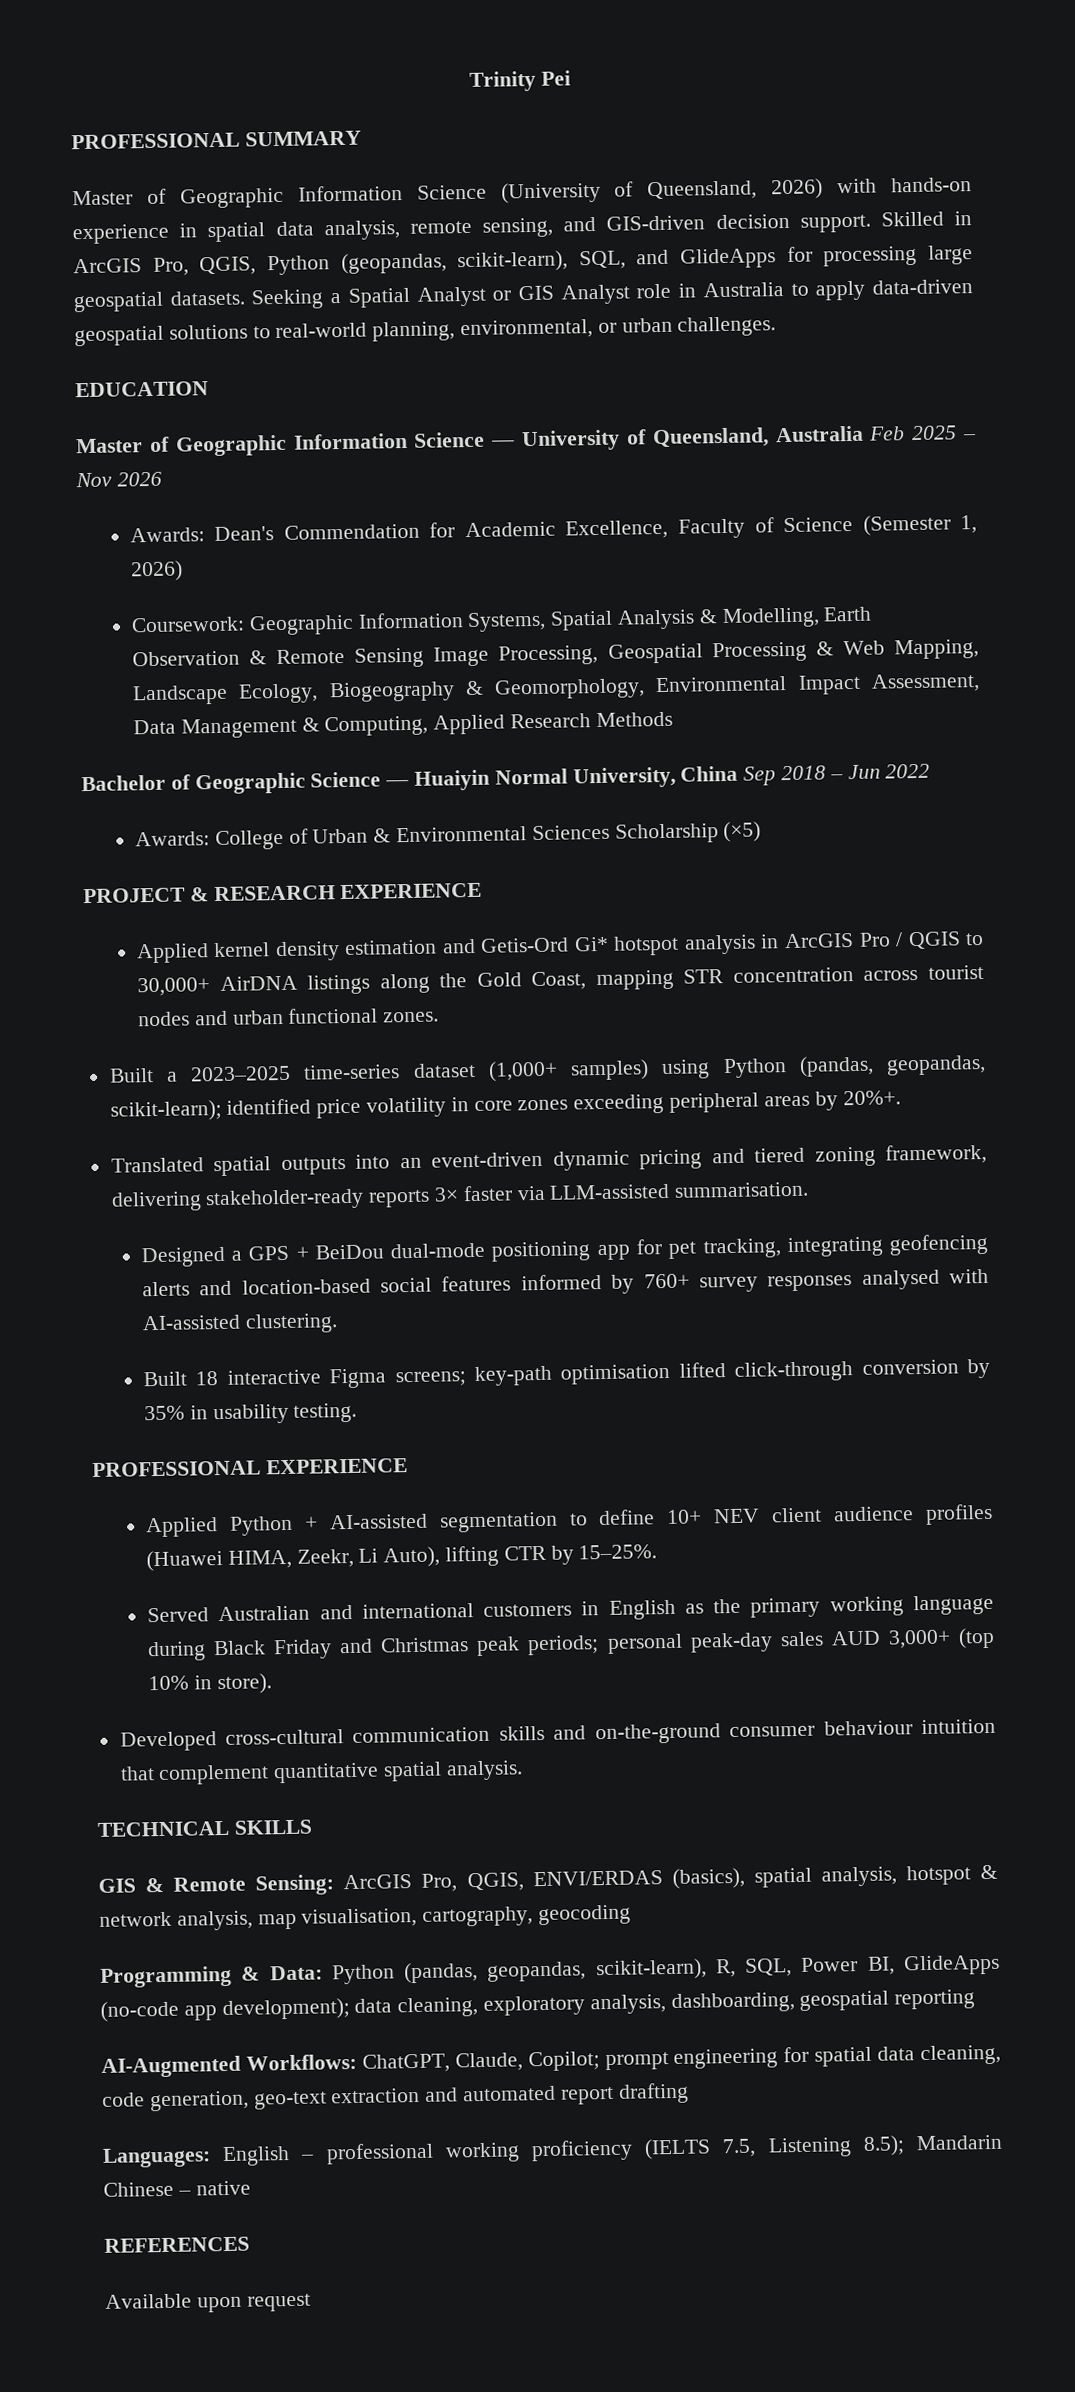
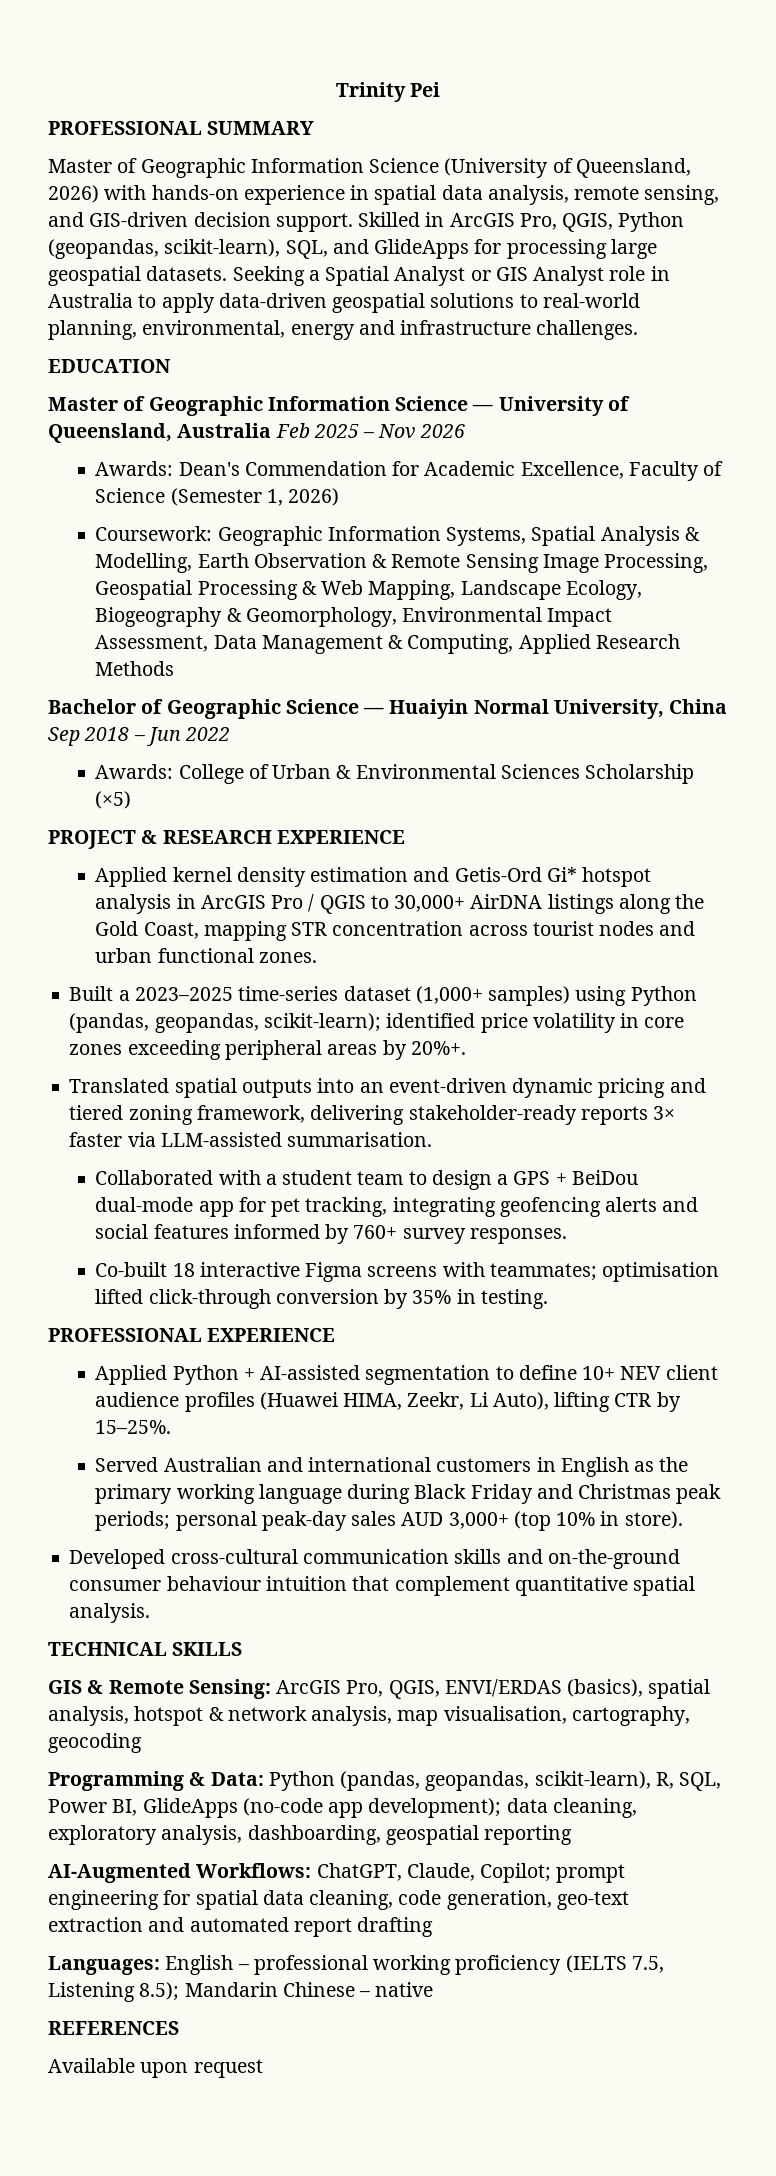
- Seeking a Spatial Analyst or GIS Analyst role in Australia to apply data-driven geospatial solutions to real-world planning, environmental, or urban challenges.
+ Seeking a Spatial Analyst or GIS Analyst role in Australia to apply data-driven geospatial solutions to real-world planning, environmental, energy and infrastructure challenges.
- Designed a GPS + BeiDou dual-mode positioning app for pet tracking, integrating geofencing alerts and location-based social features informed by 760+ survey responses analysed with AI-assisted clustering.
- Built 18 interactive Figma screens; key-path optimisation lifted click-through conversion by 35% in usability testing.
+ Collaborated with a student team to design a GPS + BeiDou dual-mode app for pet tracking, integrating geofencing alerts and social features informed by 760+ survey responses.
+ Co-built 18 interactive Figma screens with teammates; optimisation lifted click-through conversion by 35% in testing.

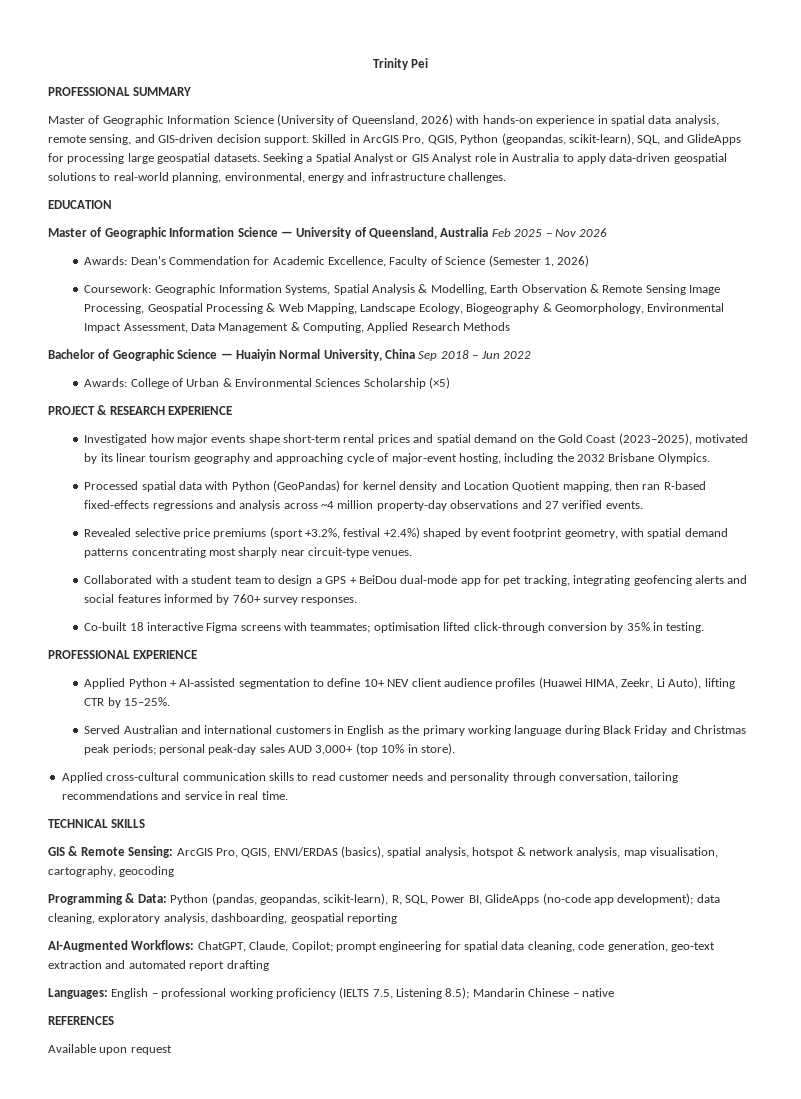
- Applied kernel density estimation and Getis-Ord Gi* hotspot analysis in ArcGIS Pro / QGIS to 30,000+ AirDNA listings along the Gold Coast, mapping STR concentration across tourist nodes and urban functional zones.
- Built a 2023–2025 time-series dataset (1,000+ samples) using Python (pandas, geopandas, scikit-learn); identified price volatility in core zones exceeding peripheral areas by 20%+.
- Translated spatial outputs into an event-driven dynamic pricing and tiered zoning framework, delivering stakeholder-ready reports 3× faster via LLM-assisted summarisation.
+ Investigated how major events shape short-term rental prices and spatial demand on the Gold Coast (2023–2025), motivated by its linear tourism geography and approaching cycle of major-event hosting, including the 2032 Brisbane Olympics.
+ Processed spatial data with Python (GeoPandas) for kernel density and Location Quotient mapping, then ran R-based fixed-effects regressions and analysis across ~4 million property-day observations and 27 verified events.
+ Revealed selective price premiums (sport +3.2%, festival +2.4%) shaped by event footprint geometry, with spatial demand patterns concentrating most sharply near circuit-type venues.
- Developed cross-cultural communication skills and on-the-ground consumer behaviour intuition that complement quantitative spatial analysis.
+ Applied cross-cultural communication skills to read customer needs and personality through conversation, tailoring recommendations and service in real time.

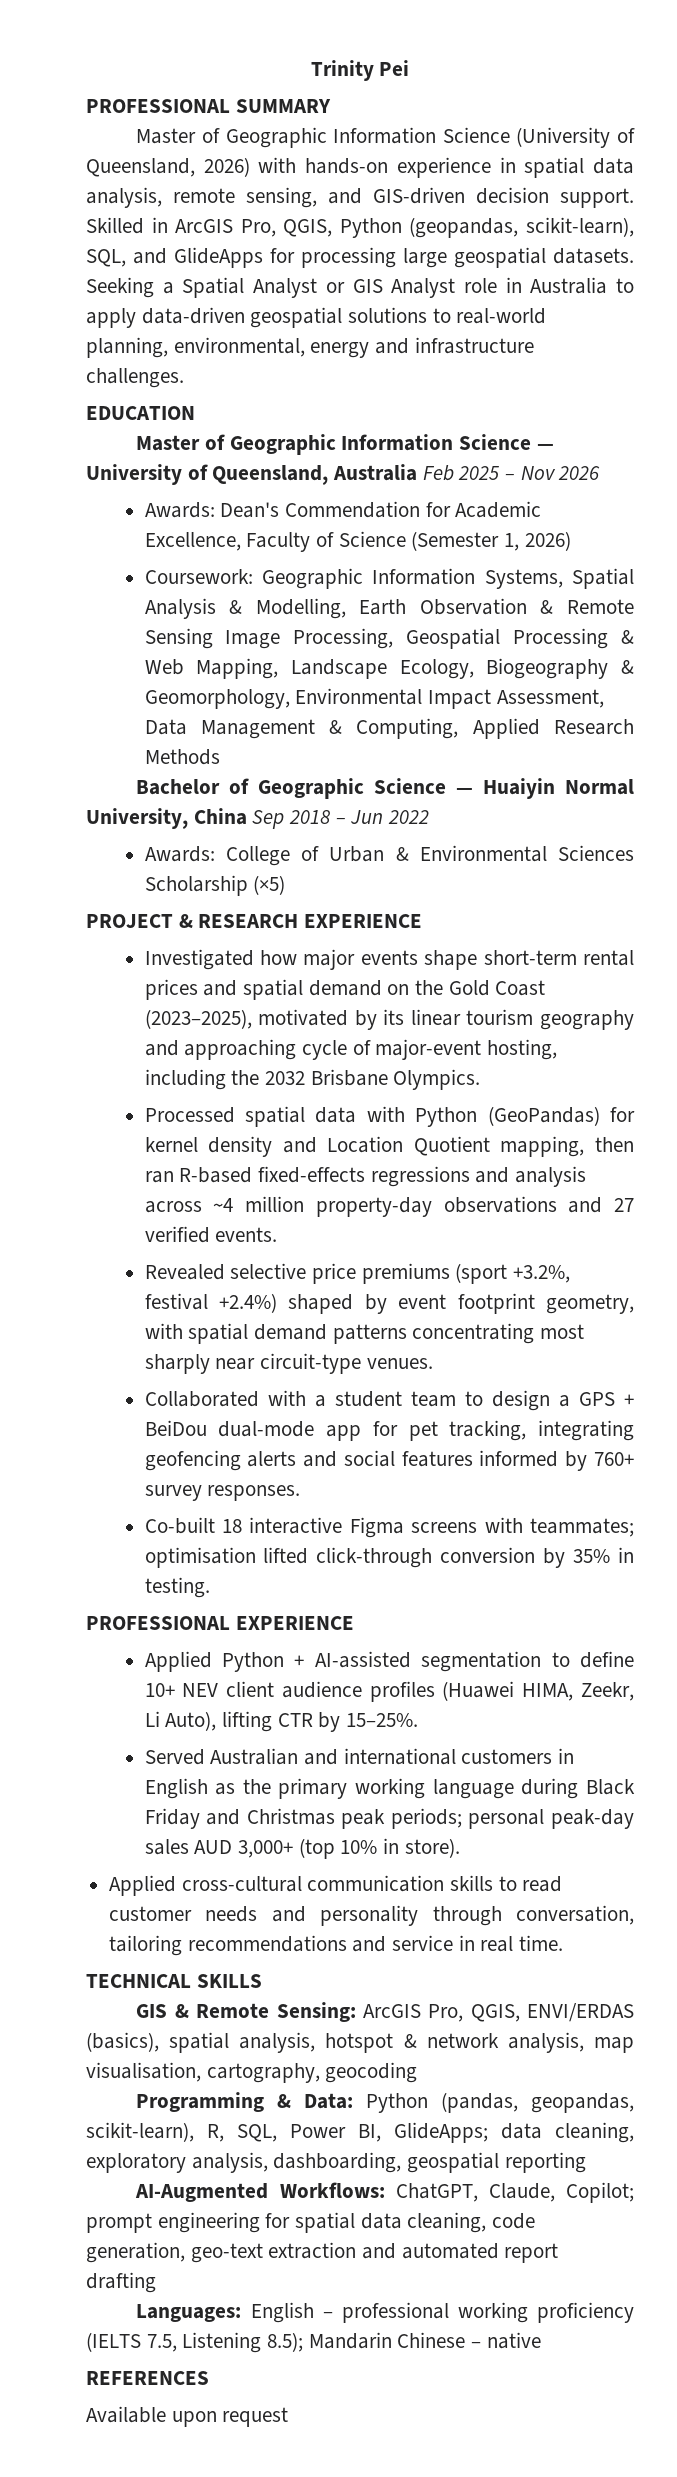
- Programming & Data: Python (pandas, geopandas, scikit-learn), R, SQL, Power BI, GlideApps (no-code app development); data cleaning, exploratory analysis, dashboarding, geospatial reporting
+ Programming & Data: Python (pandas, geopandas, scikit-learn), R, SQL, Power BI, GlideApps; data cleaning, exploratory analysis, dashboarding, geospatial reporting

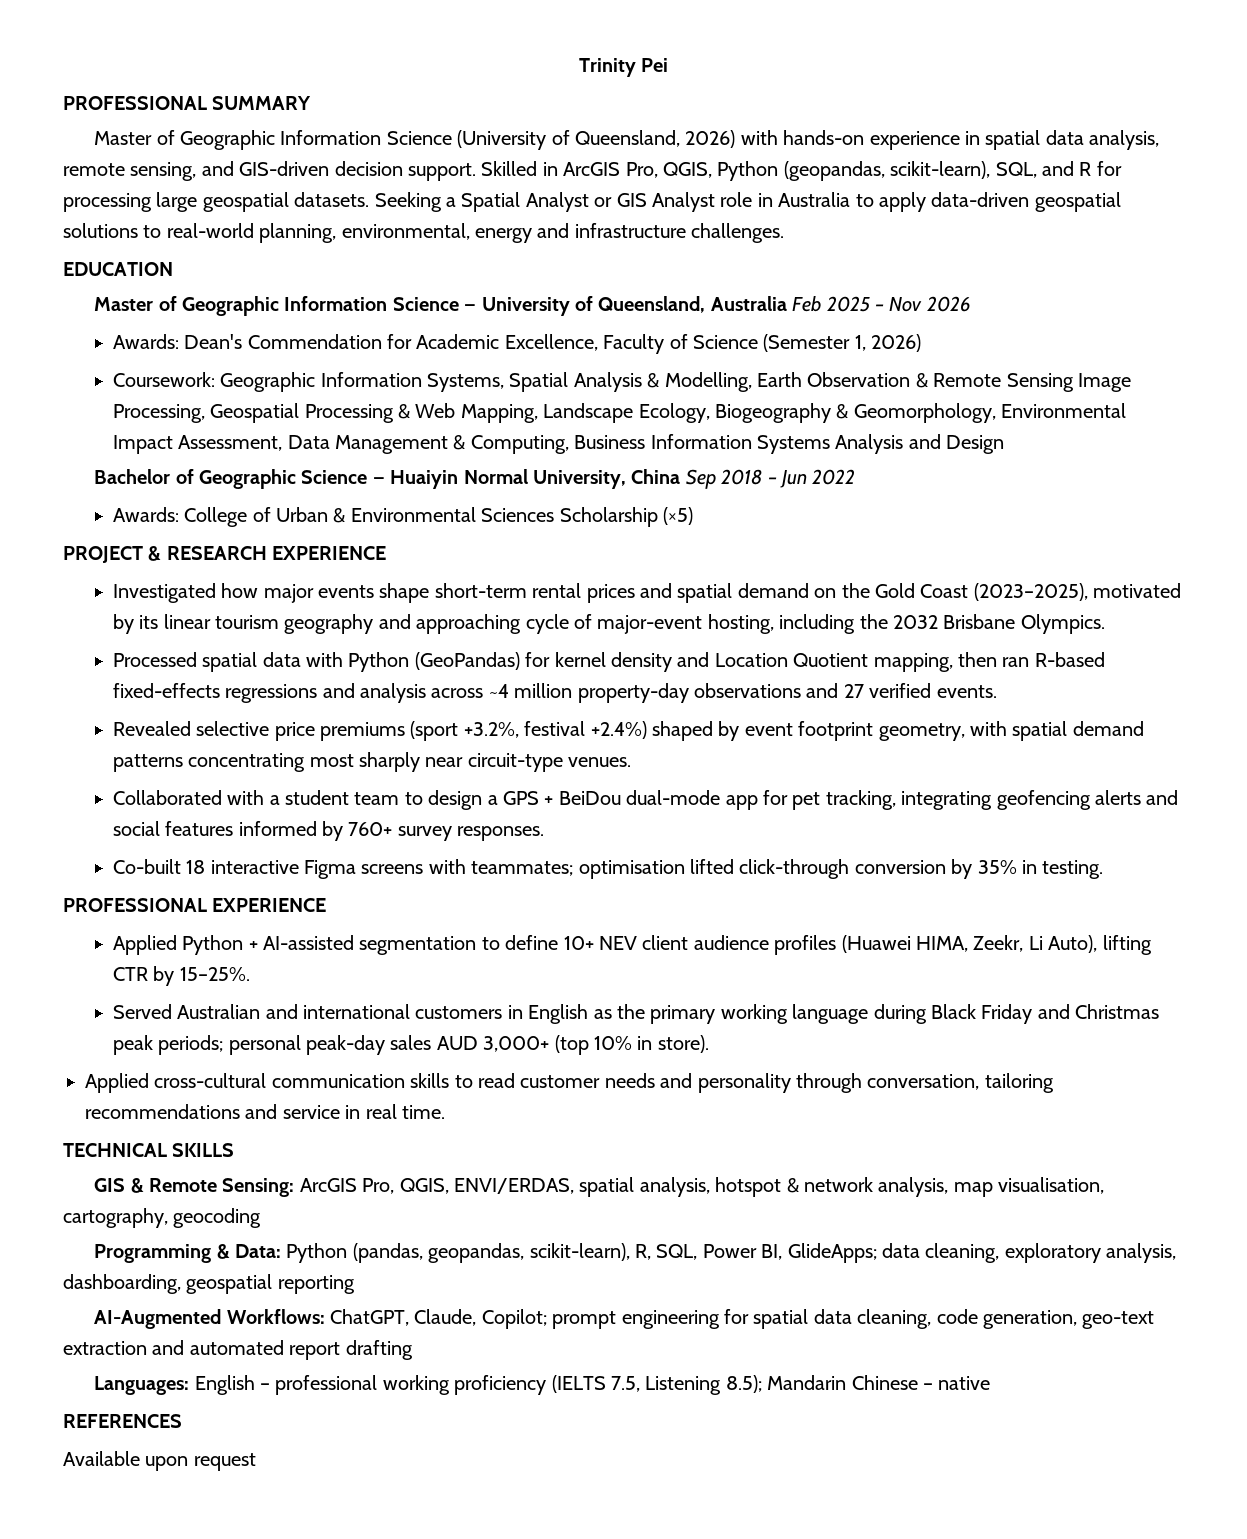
- Skilled in ArcGIS Pro, QGIS, Python (geopandas, scikit-learn), SQL, and GlideApps for processing large geospatial datasets.
+ Skilled in ArcGIS Pro, QGIS, Python (geopandas, scikit-learn), SQL, and R for processing large geospatial datasets.
- Coursework: Geographic Information Systems, Spatial Analysis & Modelling, Earth Observation & Remote Sensing Image Processing, Geospatial Processing & Web Mapping, Landscape Ecology, Biogeography & Geomorphology, Environmental Impact Assessment, Data Management & Computing, Applied Research Methods
+ Coursework: Geographic Information Systems, Spatial Analysis & Modelling, Earth Observation & Remote Sensing Image Processing, Geospatial Processing & Web Mapping, Landscape Ecology, Biogeography & Geomorphology, Environmental Impact Assessment, Data Management & Computing, Business Information Systems Analysis and Design
- GIS & Remote Sensing: ArcGIS Pro, QGIS, ENVI/ERDAS (basics), spatial analysis, hotspot & network analysis, map visualisation, cartography, geocoding
+ GIS & Remote Sensing: ArcGIS Pro, QGIS, ENVI/ERDAS, spatial analysis, hotspot & network analysis, map visualisation, cartography, geocoding

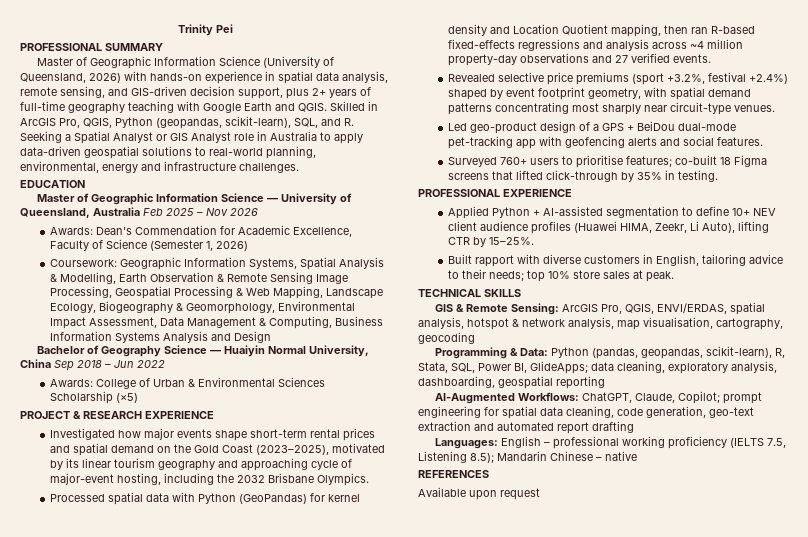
- Master of Geographic Information Science (University of Queensland, 2026) with hands-on experience in spatial data analysis, remote sensing, and GIS-driven decision support.
+ Master of Geographic Information Science (University of Queensland, 2026) with hands-on experience in spatial data analysis, remote sensing, and GIS-driven decision support, plus 2+ years of full-time geography teaching with Google Earth and QGIS.
- Skilled in ArcGIS Pro, QGIS, Python (geopandas, scikit-learn), SQL, and R for processing large geospatial datasets. Seeking a Spatial Analyst or GIS Analyst role in Australia to apply data-driven geospatial solutions to real-world planning, environmental, energy and infrastructure challenges.
+ Skilled in ArcGIS Pro, QGIS, Python (geopandas, scikit-learn), SQL, and R. Seeking a Spatial Analyst or GIS Analyst role in Australia to apply data-driven geospatial solutions to real-world planning, environmental, energy and infrastructure challenges.
- Bachelor of Geographic Science — Huaiyin Normal University, China Sep 2018 – Jun 2022
+ Bachelor of Geography Science — Huaiyin Normal University, China Sep 2018 – Jun 2022
- Collaborated with a student team to design a GPS + BeiDou dual-mode app for pet tracking, integrating geofencing alerts and social features informed by 760+ survey responses.
- Co-built 18 interactive Figma screens with teammates; optimisation lifted click-through conversion by 35% in testing.
+ Led geo-product design of a GPS + BeiDou dual-mode pet-tracking app with geofencing alerts and social features.
+ Surveyed 760+ users to prioritise features; co-built 18 Figma screens that lifted click-through by 35% in testing.
- Served Australian and international customers in English as the primary working language during Black Friday and Christmas peak periods; personal peak-day sales AUD 3,000+ (top 10% in store).
- Applied cross-cultural communication skills to read customer needs and personality through conversation, tailoring recommendations and service in real time.
+ Built rapport with diverse customers in English, tailoring advice to their needs; top 10% store sales at peak.
- Programming & Data: Python (pandas, geopandas, scikit-learn), R, SQL, Power BI, GlideApps; data cleaning, exploratory analysis, dashboarding, geospatial reporting
+ Programming & Data: Python (pandas, geopandas, scikit-learn), R, Stata, SQL, Power BI, GlideApps; data cleaning, exploratory analysis, dashboarding, geospatial reporting

